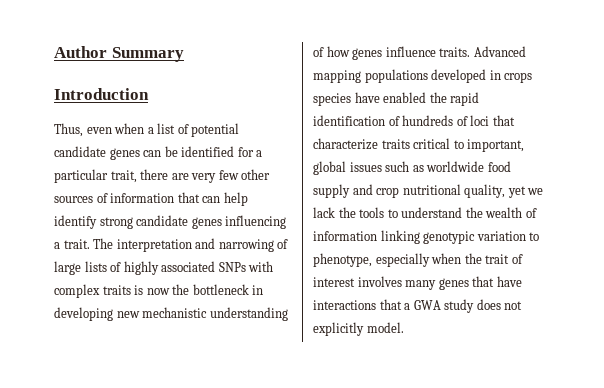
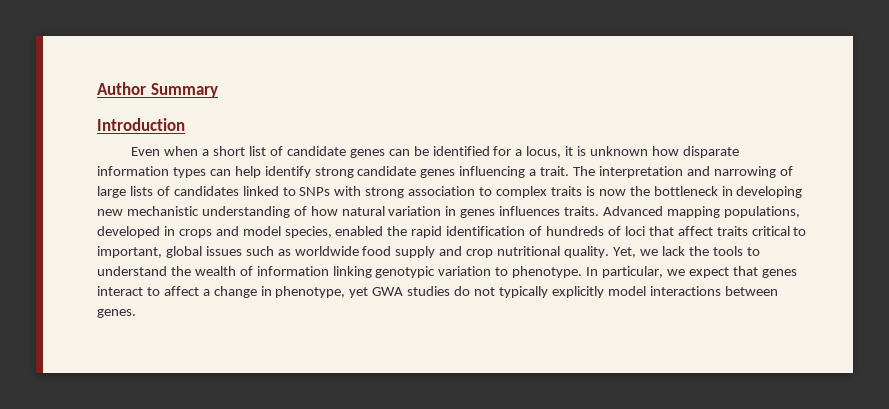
- Thus, even when a list of potential candidate genes can be identified for a particular trait, there are very few other sources of information that can help identify strong candidate genes influencing a trait.
+ Even when a short list of candidate genes can be identified for a locus, it is unknown how disparate information types can help identify strong candidate genes influencing a trait.
- The interpretation and narrowing of large lists of highly associated SNPs with complex traits is now the bottleneck in developing new mechanistic understanding of how genes influence traits.
+ The interpretation and narrowing of large lists of candidates linked to SNPs with strong association to complex traits is now the bottleneck in developing new mechanistic understanding of how natural variation in genes influences traits.
- Advanced mapping populations developed in crops species have enabled the rapid identification of hundreds of loci that characterize traits critical to important, global issues such as worldwide food supply and crop nutritional quality, yet we lack the tools to understand the wealth of information linking genotypic variation to phenotype, especially when the trait of interest involves many genes that have interactions that a GWA study does not explicitly model.
+ Advanced mapping populations, developed in crops and model species, enabled the rapid identification of hundreds of loci that affect traits critical to important, global issues such as worldwide food supply and crop nutritional quality. Yet, we lack the tools to understand the wealth of information linking genotypic variation to phenotype. In particular, we expect that genes interact to affect a change in phenotype, yet GWA studies do not typically explicitly model interactions between genes.

